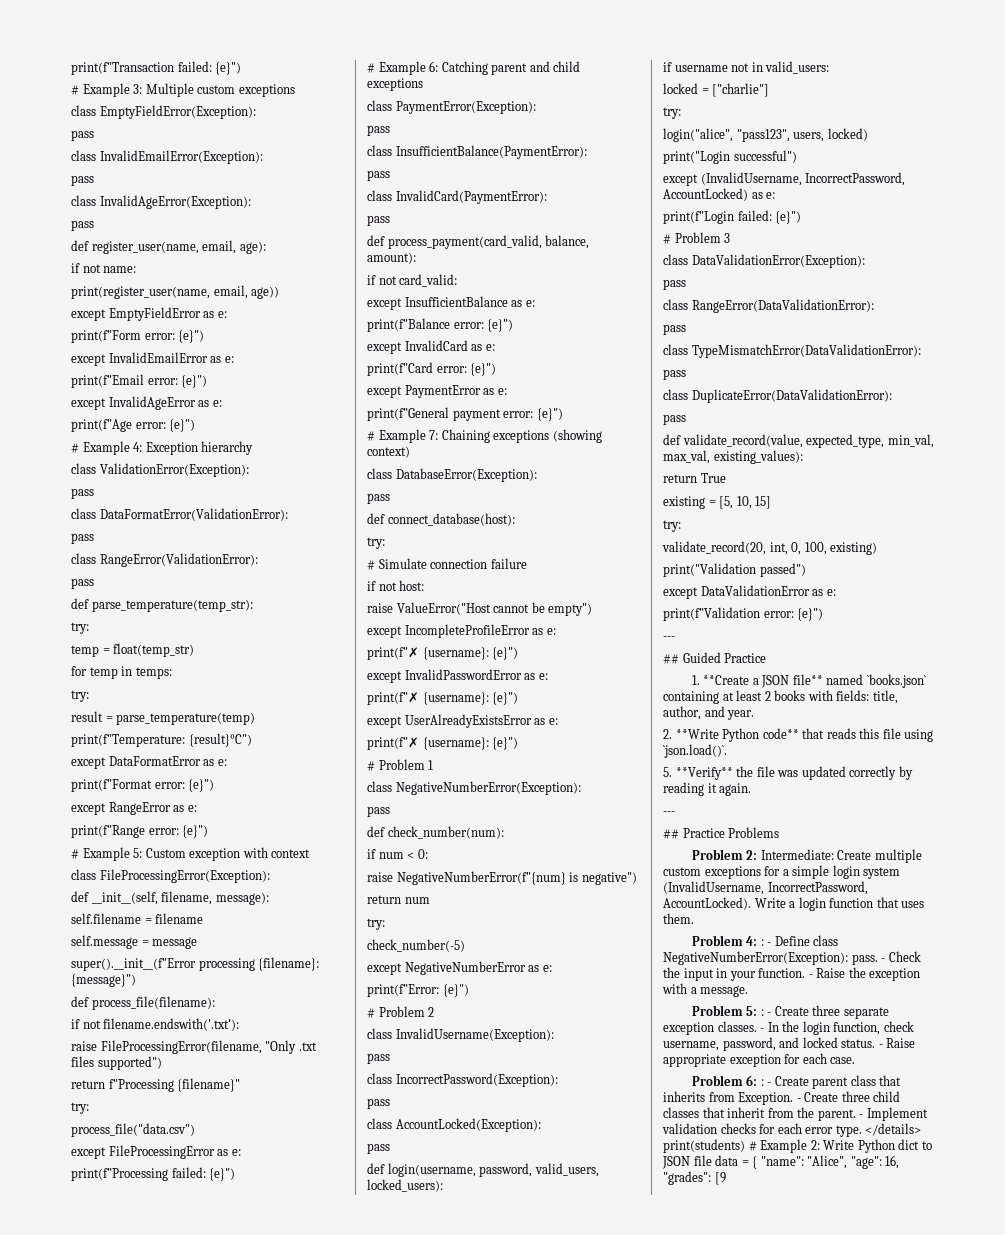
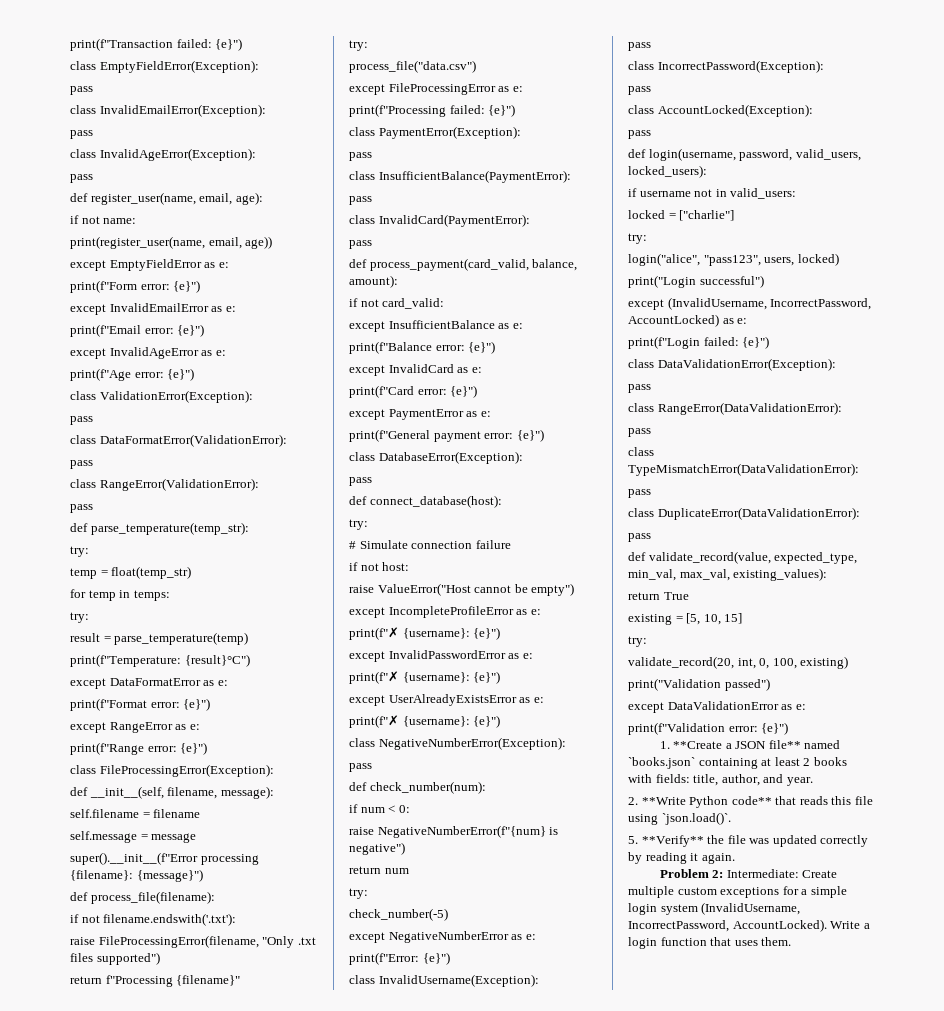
- # Example 3: Multiple custom exceptions
- # Example 4: Exception hierarchy
- # Example 5: Custom exception with context
- # Example 6: Catching parent and child exceptions
- # Example 7: Chaining exceptions (showing context)
- # Problem 1
- # Problem 2
- # Problem 3
  print(f"Validation error: {e}")
- ---
- ## Guided Practice
  5. **Verify** the file was updated correctly by reading it again.
- ---
- ## Practice Problems
- Problem 4: : - Define class NegativeNumberError(Exception): pass. - Check the input in your function. - Raise the exception with a message.
- Problem 5: : - Create three separate exception classes. - In the login function, check username, password, and locked status. - Raise appropriate exception for each case.
- Problem 6: : - Create parent class that inherits from Exception. - Create three child classes that inherit from the parent. - Implement validation checks for each error type. </details> print(students) # Example 2: Write Python dict to JSON file data = { "name": "Alice", "age": 16, "grades": [9

